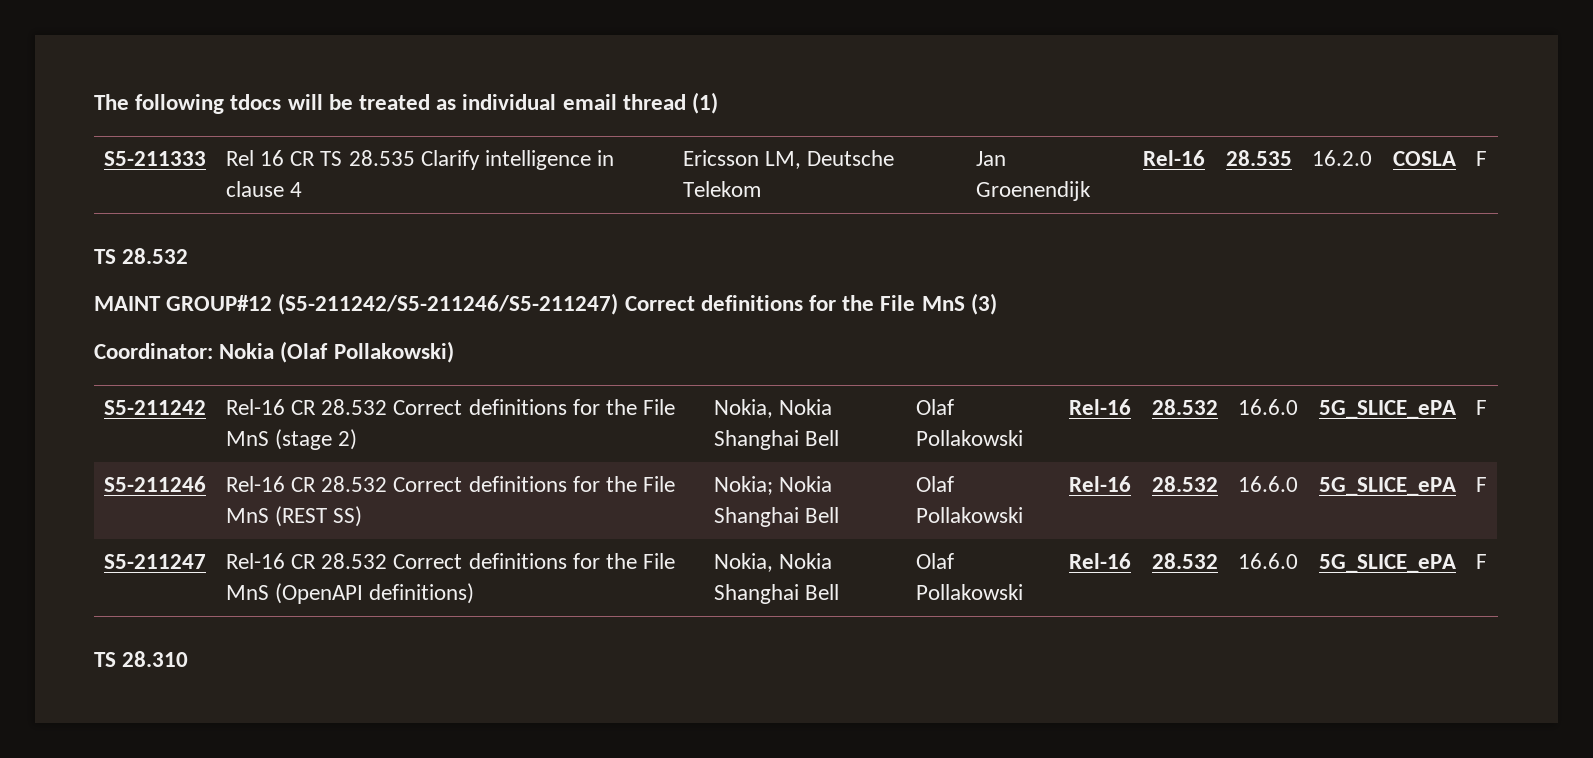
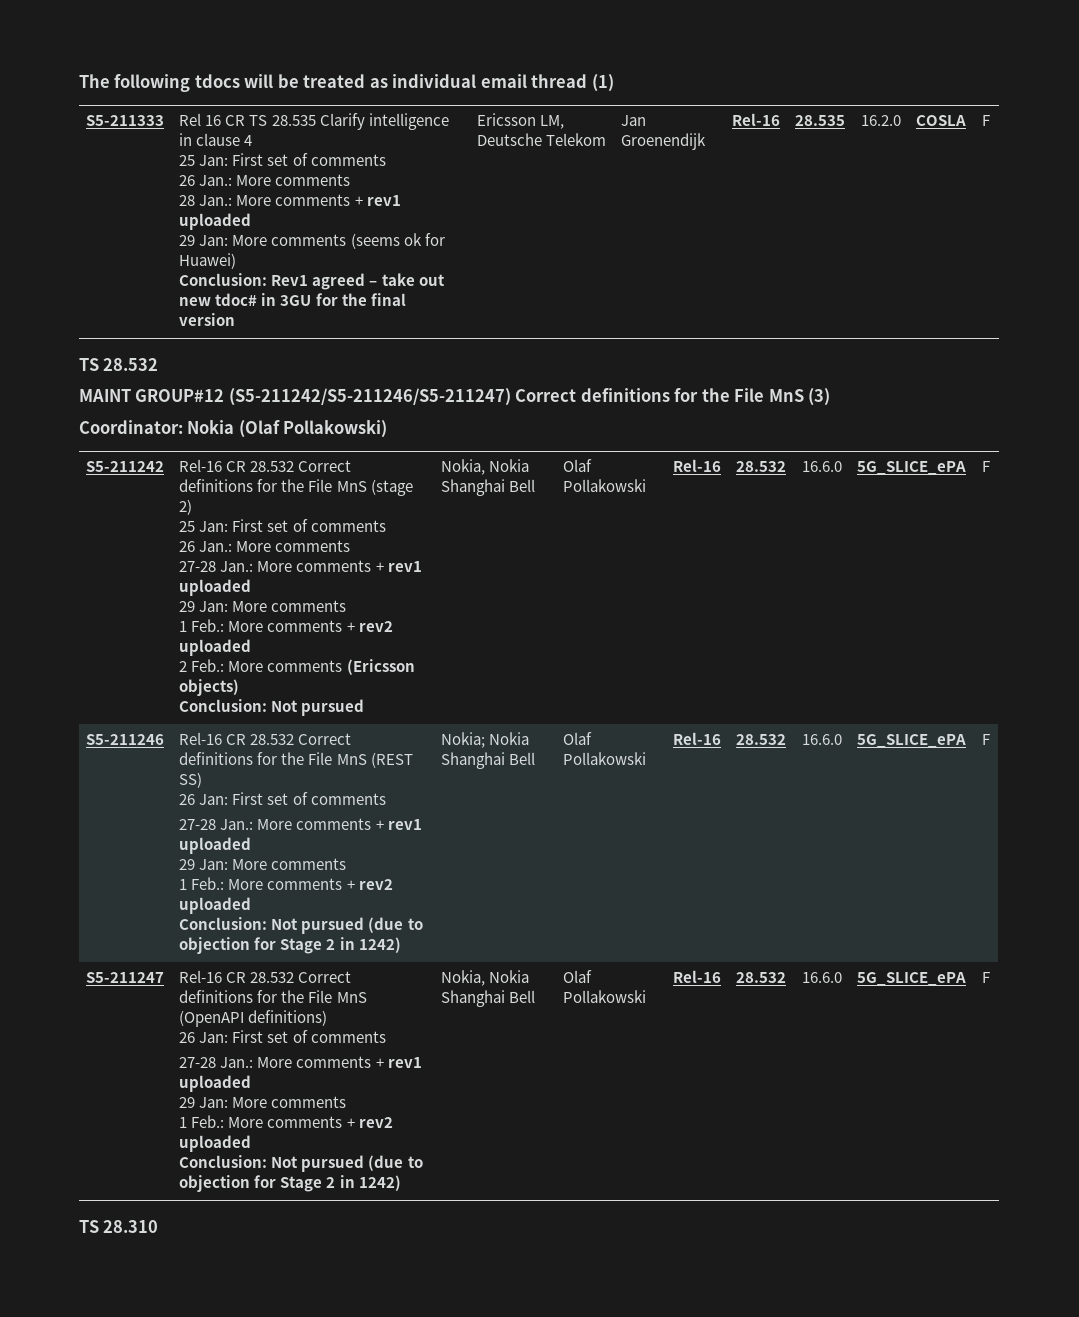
  Rel 16 CR TS 28.535 Clarify intelligence in clause 4
+ 25 Jan: First set of comments
+ 26 Jan.: More comments
+ 28 Jan.: More comments + rev1 uploaded
+ 29 Jan: More comments (seems ok for Huawei)
+ Conclusion: Rev1 agreed – take out new tdoc# in 3GU for the final version
  Rel-16 CR 28.532 Correct definitions for the File MnS (stage 2)
+ 25 Jan: First set of comments
+ 26 Jan.: More comments
+ 27-28 Jan.: More comments + rev1 uploaded
+ 29 Jan: More comments
+ 1 Feb.: More comments + rev2 uploaded
+ 2 Feb.: More comments (Ericsson objects)
+ Conclusion: Not pursued
  Rel-16 CR 28.532 Correct definitions for the File MnS (REST SS)
+ 26 Jan: First set of comments
+ 27-28 Jan.: More comments + rev1 uploaded
+ 29 Jan: More comments
+ 1 Feb.: More comments + rev2 uploaded
+ Conclusion: Not pursued (due to objection for Stage 2 in 1242)
  Rel-16 CR 28.532 Correct definitions for the File MnS (OpenAPI definitions)
+ 26 Jan: First set of comments
+ 27-28 Jan.: More comments + rev1 uploaded
+ 29 Jan: More comments
+ 1 Feb.: More comments + rev2 uploaded
+ Conclusion: Not pursued (due to objection for Stage 2 in 1242)

